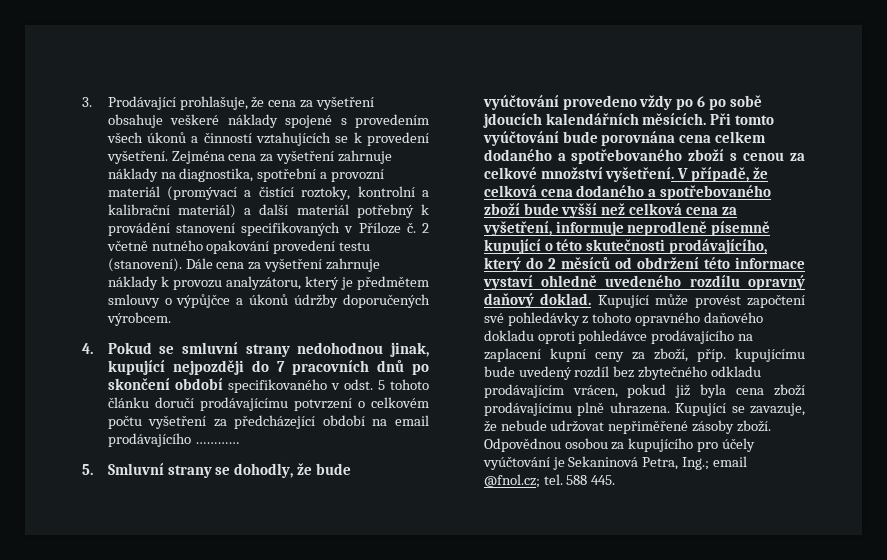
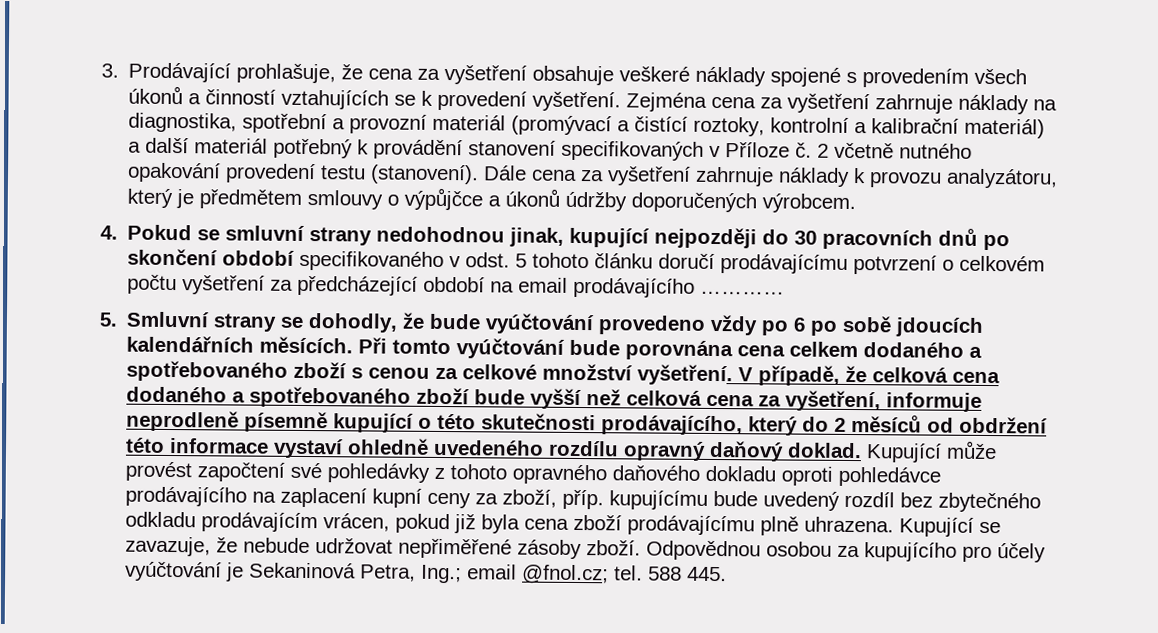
- 4. Pokud se smluvní strany nedohodnou jinak, kupující nejpozději do 7 pracovních dnů po skončení období specifikovaného v odst. 5 tohoto článku doručí prodávajícímu potvrzení o celkovém počtu vyšetření za předcházející období na email prodávajícího …………
+ 4. Pokud se smluvní strany nedohodnou jinak, kupující nejpozději do 30 pracovních dnů po skončení období specifikovaného v odst. 5 tohoto článku doručí prodávajícímu potvrzení o celkovém počtu vyšetření za předcházející období na email prodávajícího …………

